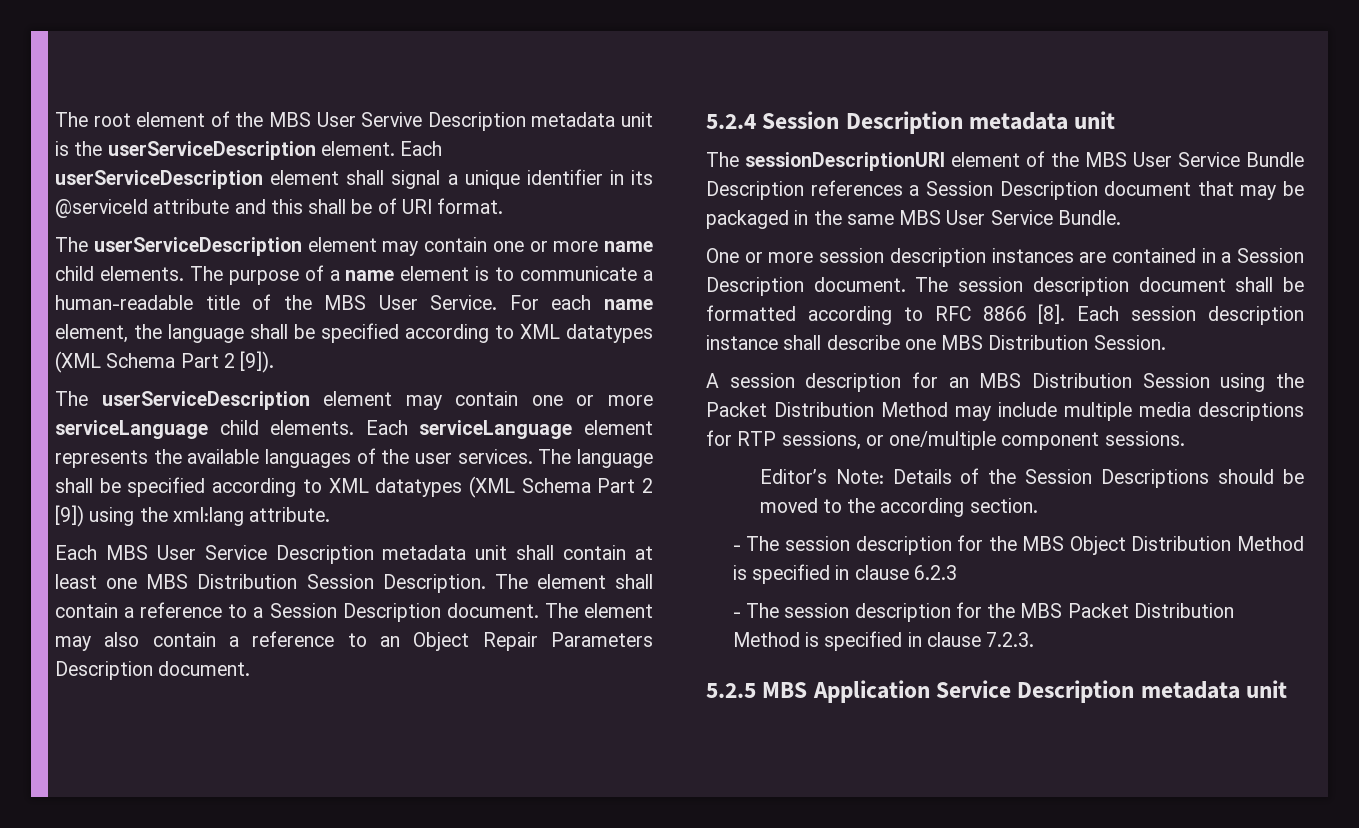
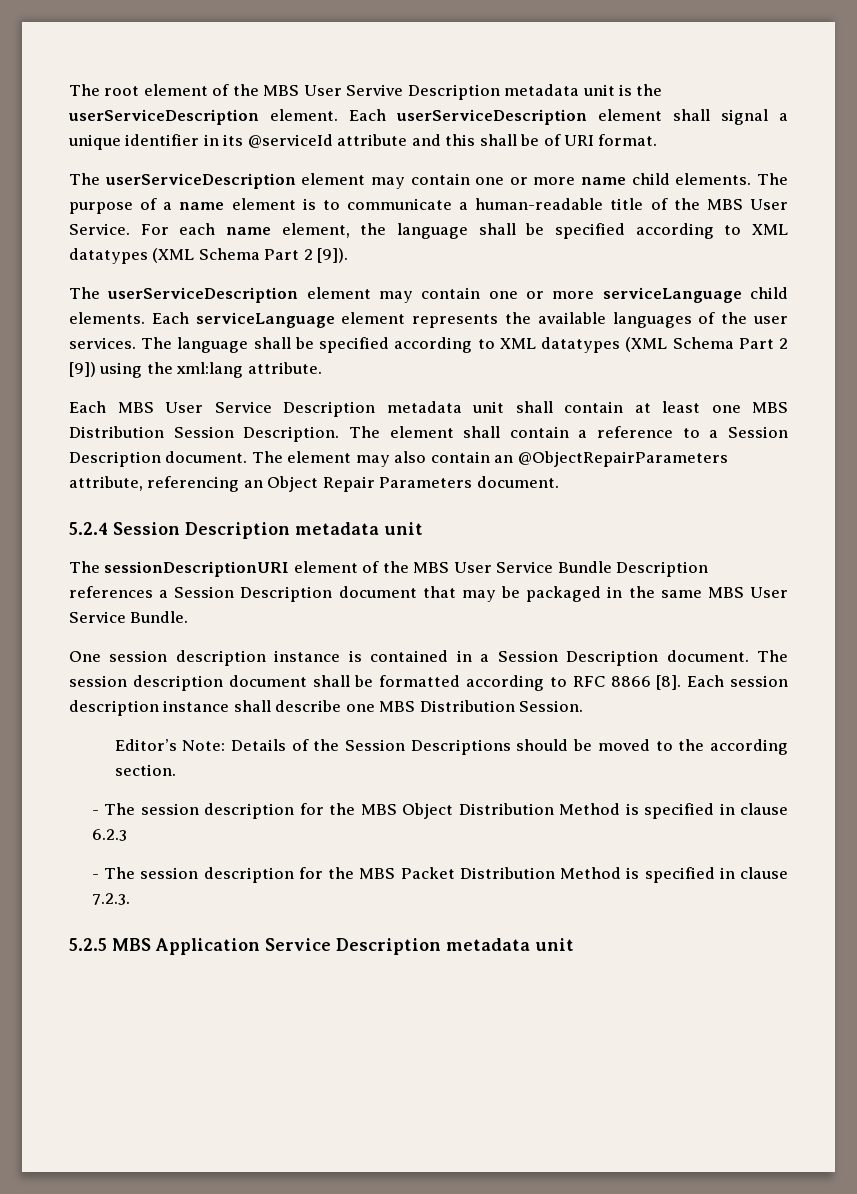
- The element may also contain a reference to an Object Repair Parameters Description document.
+ The element may also contain an @ObjectRepairParameters attribute, referencing an Object Repair Parameters document.
- One or more session description instances are contained in a Session Description document.
+ One session description instance is contained in a Session Description document.
- A session description for an MBS Distribution Session using the Packet Distribution Method may include multiple media descriptions for RTP sessions, or one/multiple component sessions.

